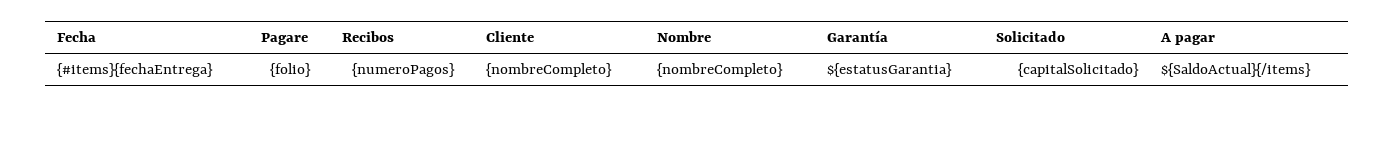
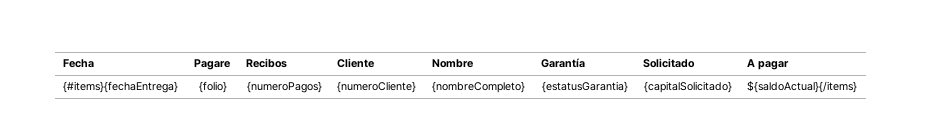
- {#items}{fechaEntrega} | {folio} | {numeroPagos} | {nombreCompleto} | {nombreCompleto} | ${estatusGarantia} | {capitalSolicitado} | ${SaldoActual}{/items}
+ {#items}{fechaEntrega} | {folio} | {numeroPagos} | {numeroCliente} | {nombreCompleto} | {estatusGarantia} | {capitalSolicitado} | ${saldoActual}{/items}

